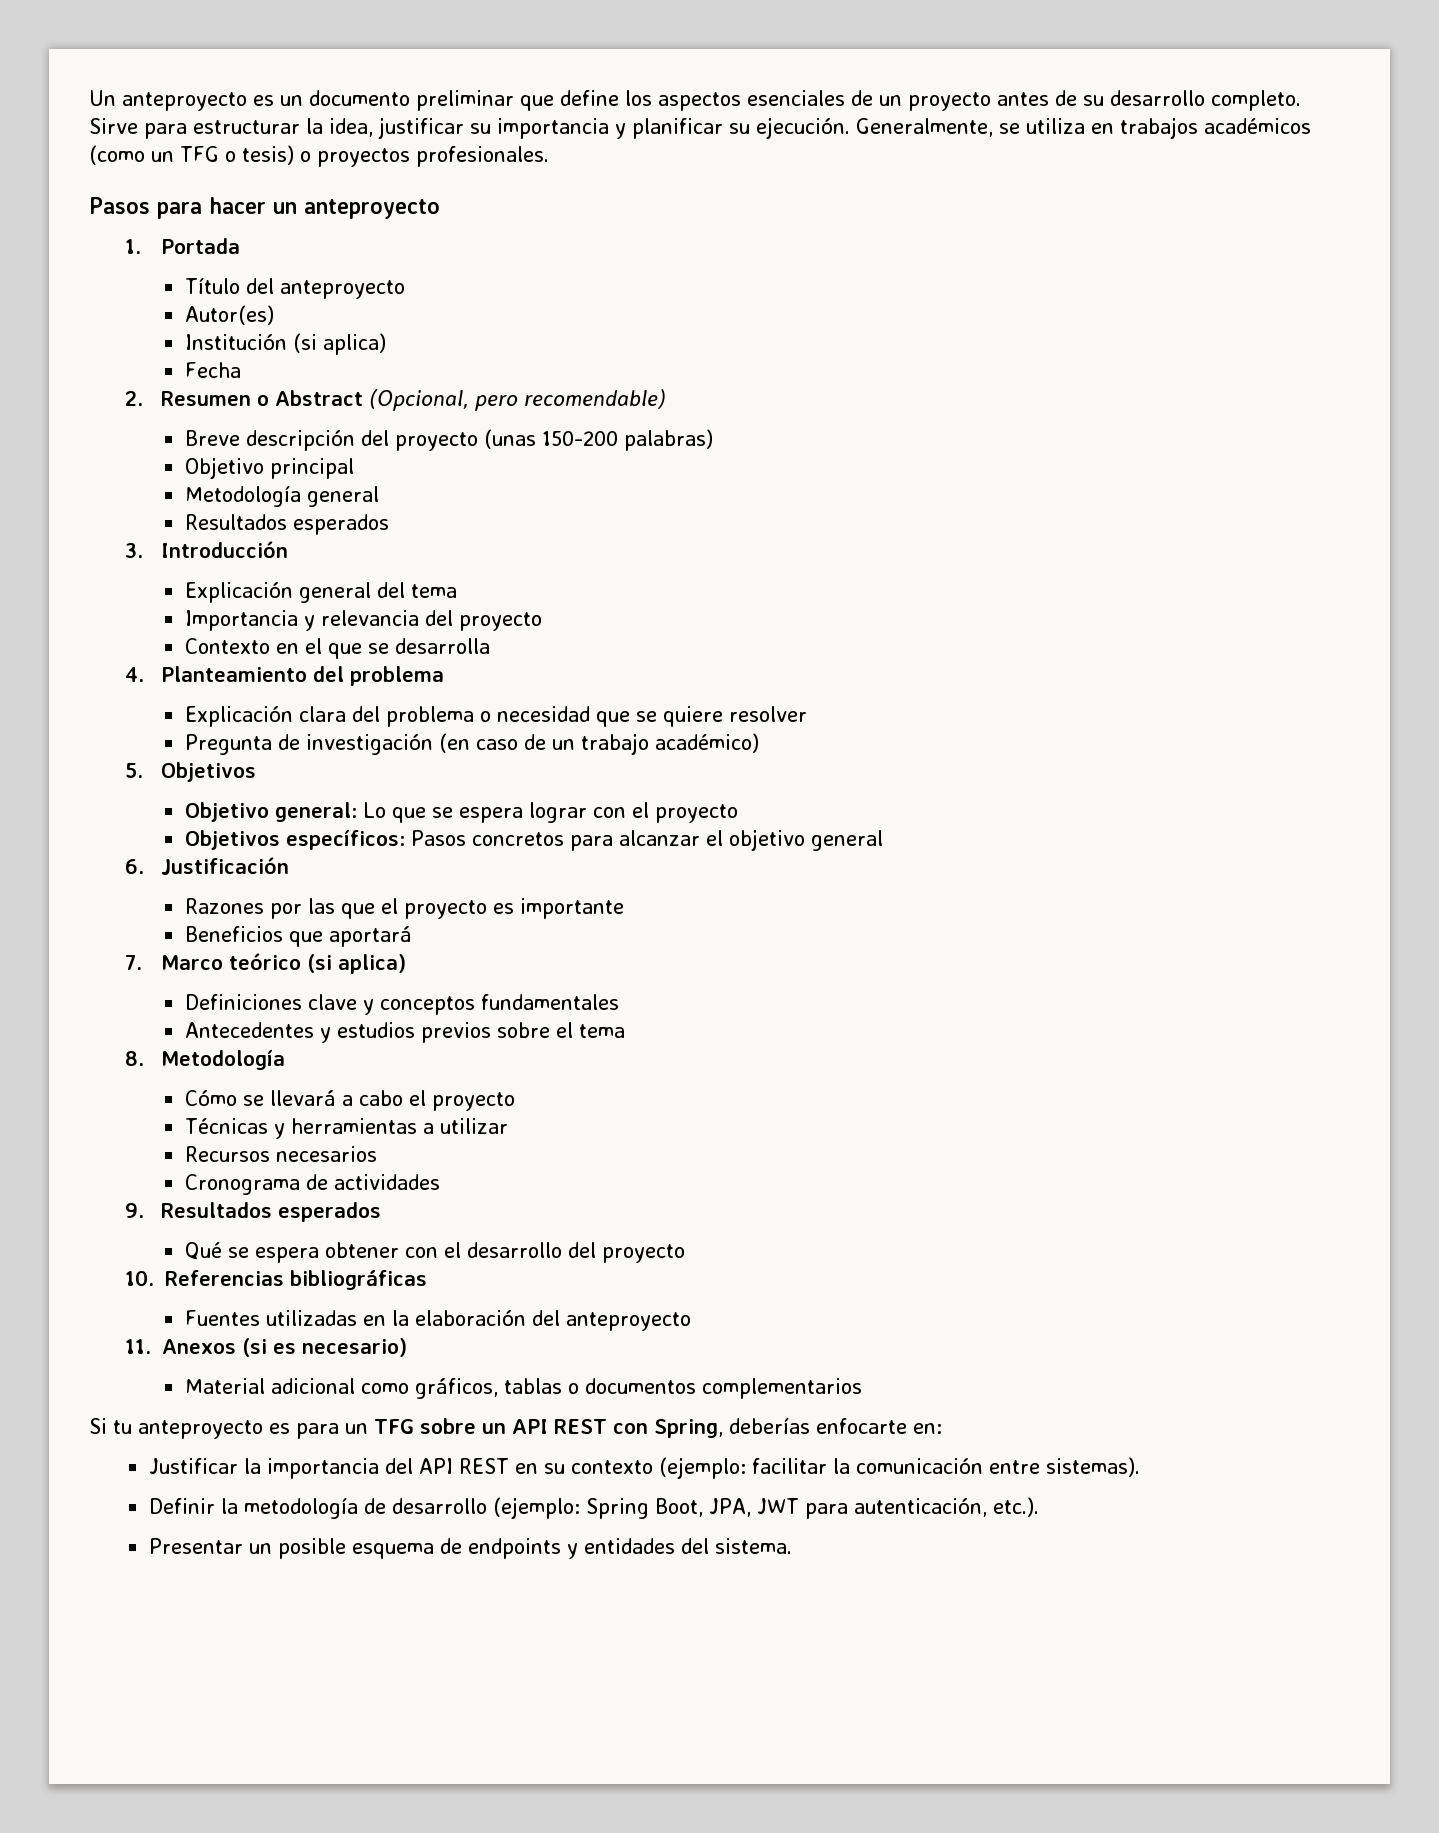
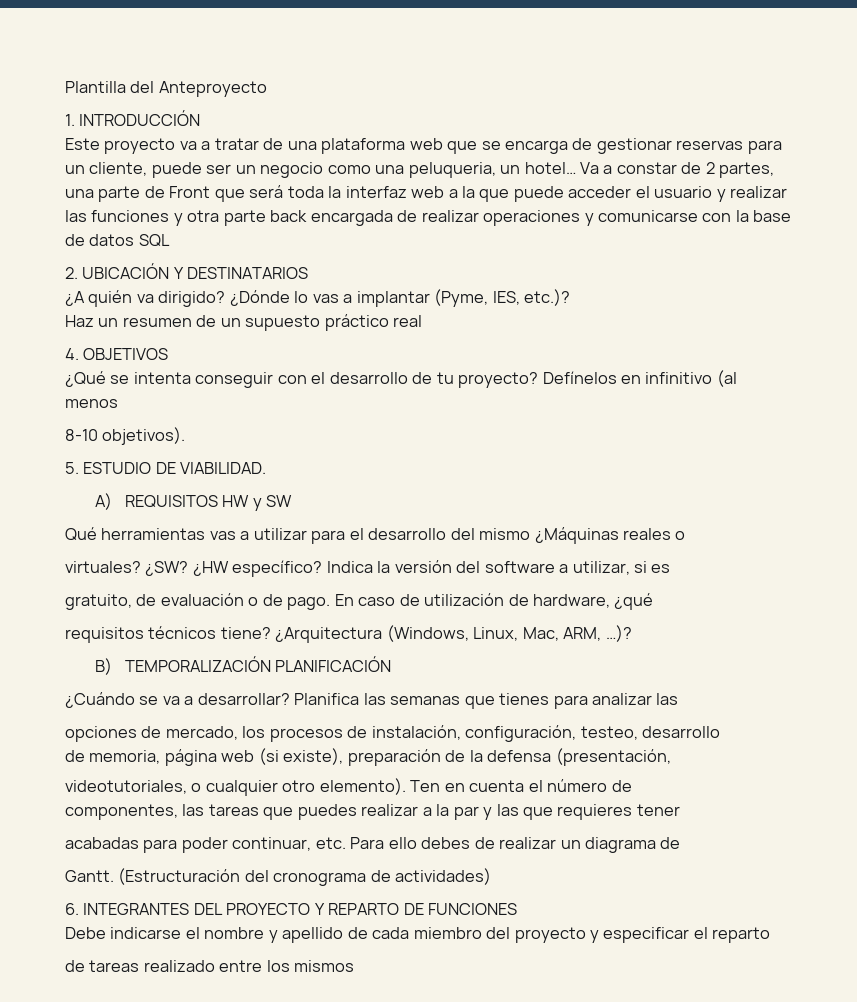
- Un anteproyecto es un documento preliminar que define los aspectos esenciales de un proyecto antes de su desarrollo completo. Sirve para estructurar la idea, justificar su importancia y planificar su ejecución. Generalmente, se utiliza en trabajos académicos (como un TFG o tesis) o proyectos profesionales.
- Pasos para hacer un anteproyecto
- 1. Portada
- Título del anteproyecto
- Autor(es)
- Institución (si aplica)
- Fecha
- 2. Resumen o Abstract (Opcional, pero recomendable)
- Breve descripción del proyecto (unas 150-200 palabras)
- Objetivo principal
- Metodología general
- Resultados esperados
- 3. Introducción
- Explicación general del tema
- Importancia y relevancia del proyecto
- Contexto en el que se desarrolla
- 4. Planteamiento del problema
- Explicación clara del problema o necesidad que se quiere resolver
- Pregunta de investigación (en caso de un trabajo académico)
- 5. Objetivos
- Objetivo general: Lo que se espera lograr con el proyecto
- Objetivos específicos: Pasos concretos para alcanzar el objetivo general
- 6. Justificación
- Razones por las que el proyecto es importante
- Beneficios que aportará
- 7. Marco teórico (si aplica)
- Definiciones clave y conceptos fundamentales
- Antecedentes y estudios previos sobre el tema
- 8. Metodología
- Cómo se llevará a cabo el proyecto
- Técnicas y herramientas a utilizar
- Recursos necesarios
- Cronograma de actividades
- 9. Resultados esperados
- Qué se espera obtener con el desarrollo del proyecto
- 10. Referencias bibliográficas
- Fuentes utilizadas en la elaboración del anteproyecto
- 11. Anexos (si es necesario)
- Material adicional como gráficos, tablas o documentos complementarios
- Si tu anteproyecto es para un TFG sobre un API REST con Spring, deberías enfocarte en:
- Justificar la importancia del API REST en su contexto (ejemplo: facilitar la comunicación entre sistemas).
- Definir la metodología de desarrollo (ejemplo: Spring Boot, JPA, JWT para autenticación, etc.).
- Presentar un posible esquema de endpoints y entidades del sistema.
+ Plantilla del Anteproyecto
+ 1. INTRODUCCIÓN
+ Este proyecto va a tratar de una plataforma web que se encarga de gestionar reservas para un cliente, puede ser un negocio como una peluqueria, un hotel… Va a constar de 2 partes, una parte de Front que será toda la interfaz web a la que puede acceder el usuario y realizar las funciones y otra parte back encargada de realizar operaciones y comunicarse con la base de datos SQL
+ 2. UBICACIÓN Y DESTINATARIOS
+ ¿A quién va dirigido? ¿Dónde lo vas a implantar (Pyme, IES, etc.)?
+ Haz un resumen de un supuesto práctico real
+ 4. OBJETIVOS
+ ¿Qué se intenta conseguir con el desarrollo de tu proyecto? Defínelos en infinitivo (al menos
+ 8-10 objetivos).
+ 5. ESTUDIO DE VIABILIDAD.
+ A) REQUISITOS HW y SW
+ Qué herramientas vas a utilizar para el desarrollo del mismo ¿Máquinas reales o
+ virtuales? ¿SW? ¿HW específico? Indica la versión del software a utilizar, si es
+ gratuito, de evaluación o de pago. En caso de utilización de hardware, ¿qué
+ requisitos técnicos tiene? ¿Arquitectura (Windows, Linux, Mac, ARM, …)?
+ B) TEMPORALIZACIÓN PLANIFICACIÓN
+ ¿Cuándo se va a desarrollar? Planifica las semanas que tienes para analizar las
+ opciones de mercado, los procesos de instalación, configuración, testeo, desarrollo
+ de memoria, página web (si existe), preparación de la defensa (presentación,
+ videotutoriales, o cualquier otro elemento). Ten en cuenta el número de
+ componentes, las tareas que puedes realizar a la par y las que requieres tener
+ acabadas para poder continuar, etc. Para ello debes de realizar un diagrama de
+ Gantt. (Estructuración del cronograma de actividades)
+ 6. INTEGRANTES DEL PROYECTO Y REPARTO DE FUNCIONES
+ Debe indicarse el nombre y apellido de cada miembro del proyecto y especificar el reparto
+ de tareas realizado entre los mismos

